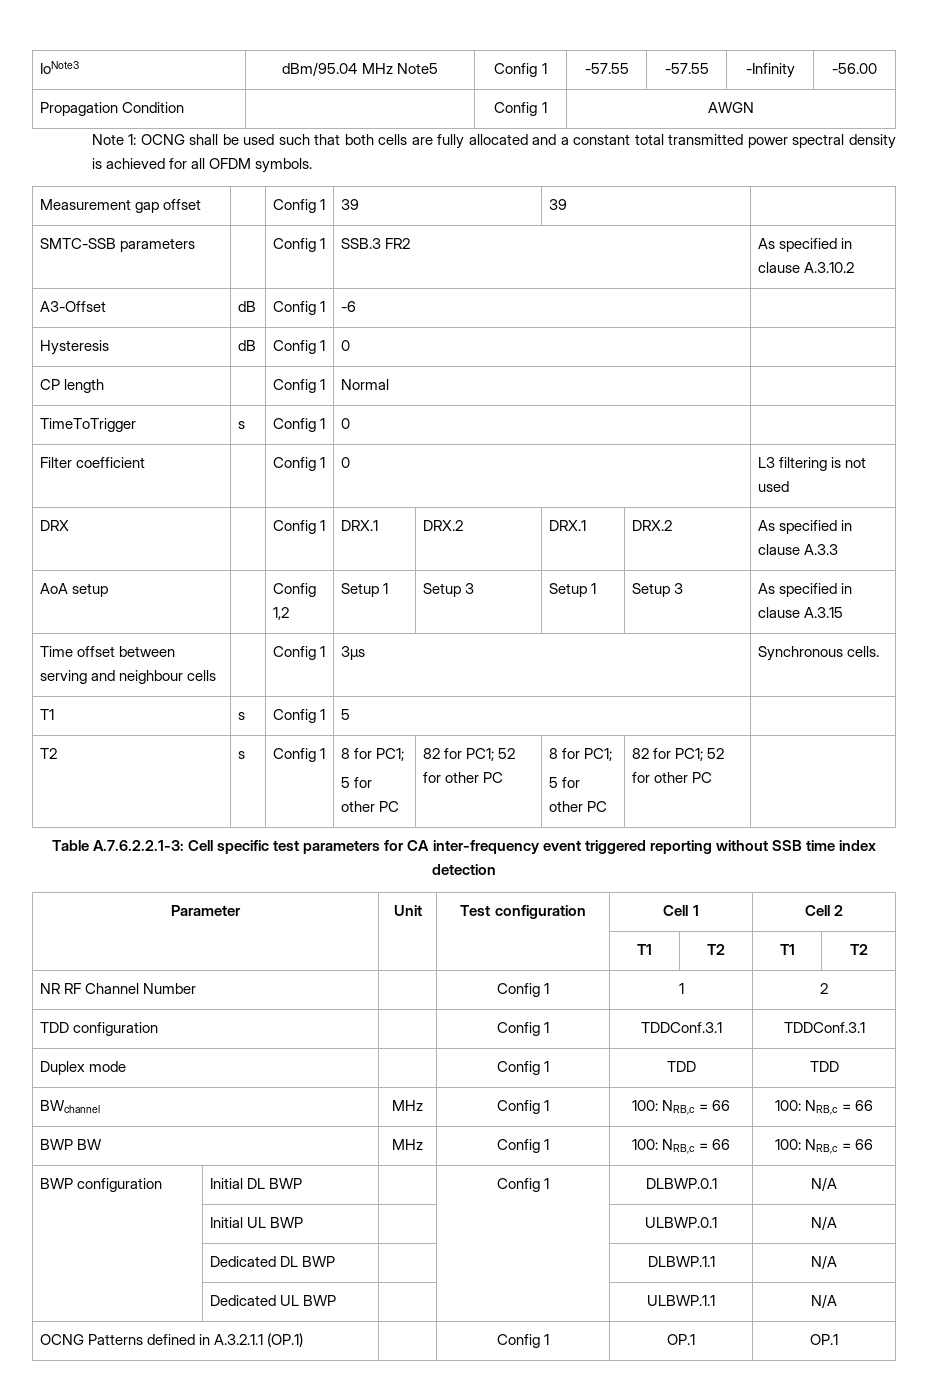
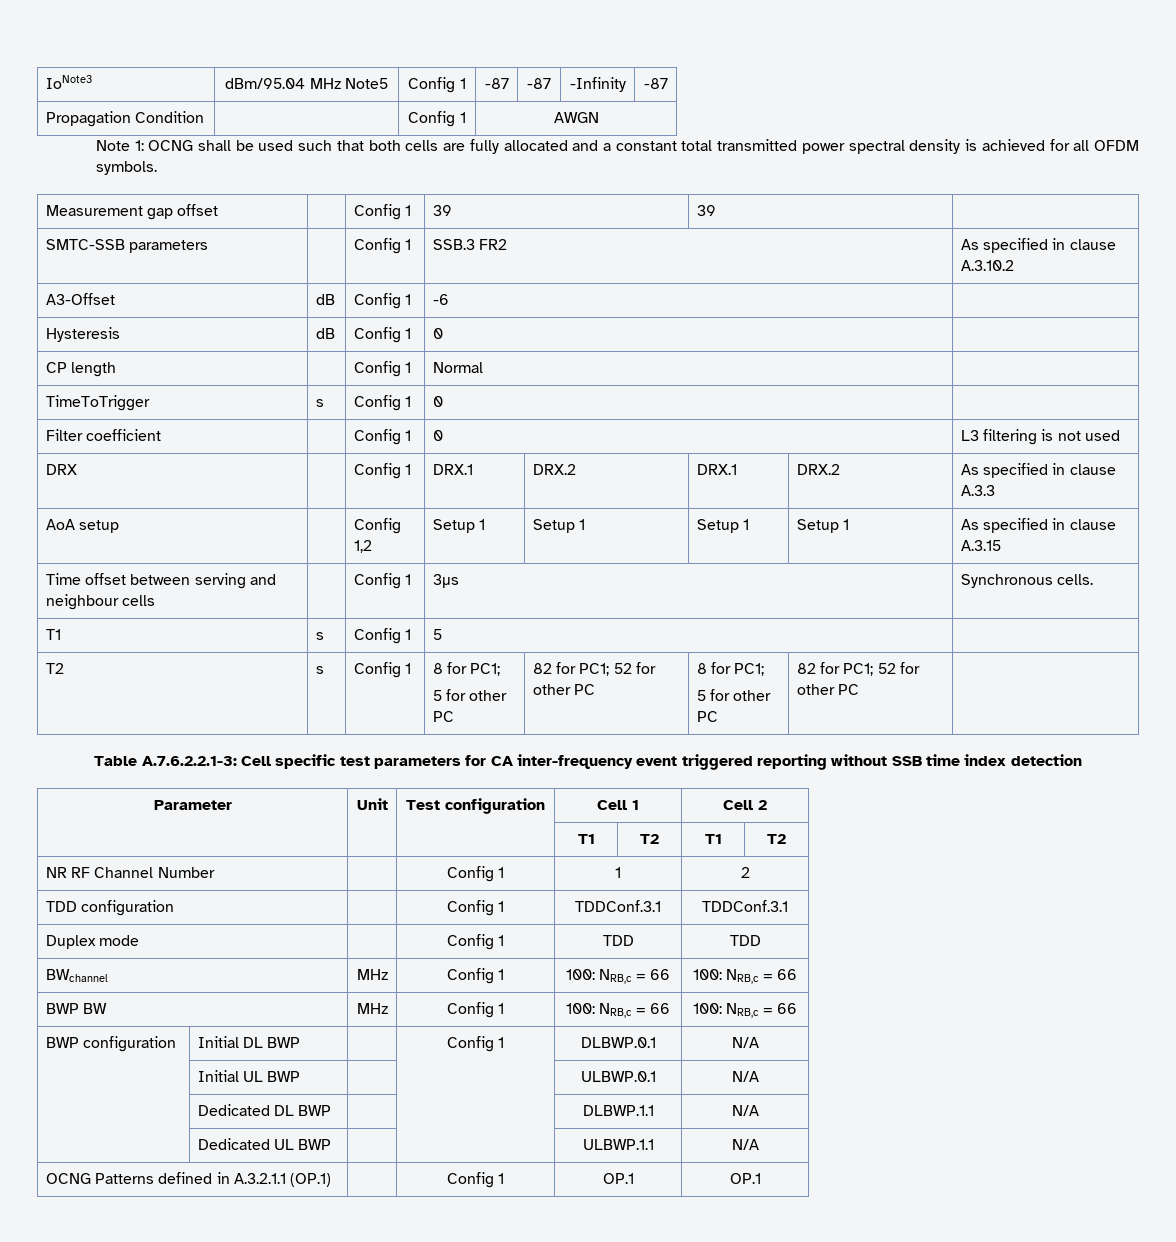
- IoNote3 | dBm/95.04 MHz Note5 | Config 1 | -57.55 | -57.55 | -Infinity | -56.00
+ IoNote3 | dBm/95.04 MHz Note5 | Config 1 | -87 | -87 | -Infinity | -87
- AoA setup | | Config 1,2 | Setup 1 | Setup 3 | Setup 1 | Setup 3 | As specified in clause A.3.15
+ AoA setup | | Config 1,2 | Setup 1 | Setup 1 | Setup 1 | Setup 1 | As specified in clause A.3.15

